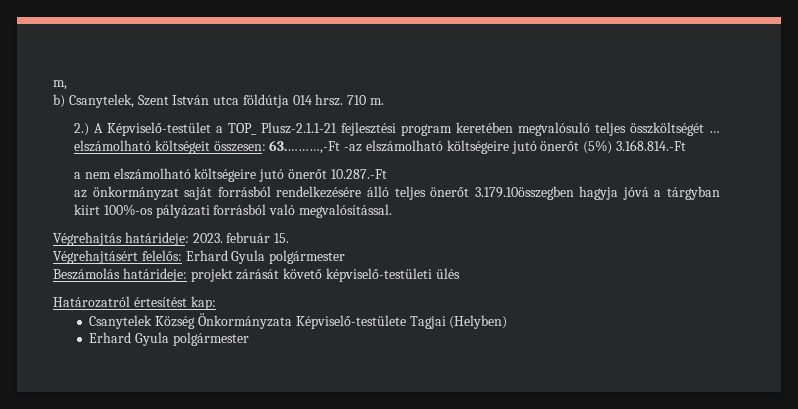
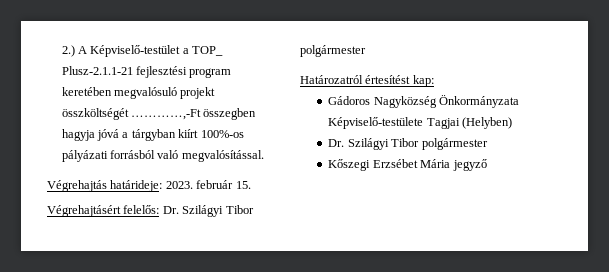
- m,
- b) Csanytelek, Szent István utca földútja 014 hrsz. 710 m.
- 2.) A Képviselő-testület a TOP_ Plusz-2.1.1-21 fejlesztési program keretében megvalósuló teljes összköltségét … elszámolható költségeit összesen: 63.………,-Ft -az elszámolható költségeire jutó önerőt (5%) 3.168.814.-Ft
- a nem elszámolható költségeire jutó önerőt 10.287.-Ft
- az önkormányzat saját forrásból rendelkezésére álló teljes önerőt 3.179.10összegben hagyja jóvá a tárgyban kiírt 100%-os pályázati forrásból való megvalósítással.
+ 2.) A Képviselő-testület a TOP_ Plusz-2.1.1-21 fejlesztési program keretében megvalósuló projekt összköltségét …………,-Ft összegben hagyja jóvá a tárgyban kiírt 100%-os pályázati forrásból való megvalósítással.
- Végrehajtásért felelős: Erhard Gyula polgármester
- Beszámolás határideje: projekt zárását követő képviselő-testületi ülés
+ Végrehajtásért felelős: Dr. Szilágyi Tibor polgármester
- Csanytelek Község Önkormányzata Képviselő-testülete Tagjai (Helyben)
- Erhard Gyula polgármester
+ Gádoros Nagyközség Önkormányzata Képviselő-testülete Tagjai (Helyben)
+ Dr. Szilágyi Tibor polgármester
+ Kőszegi Erzsébet Mária jegyző

